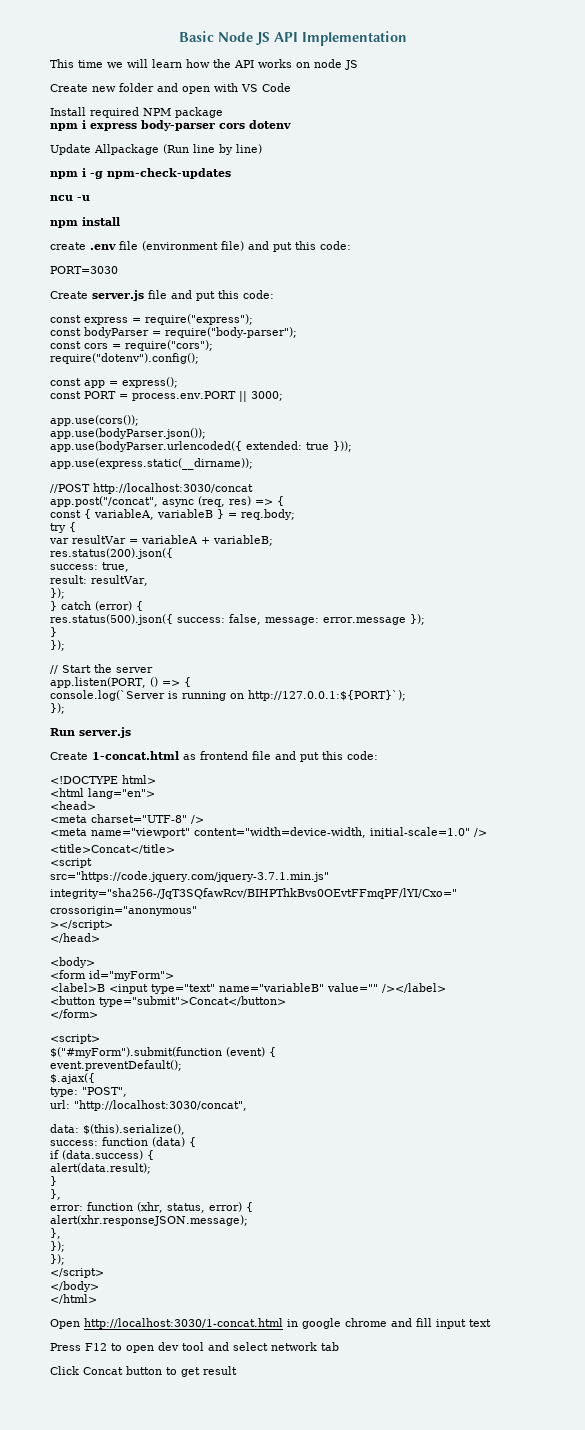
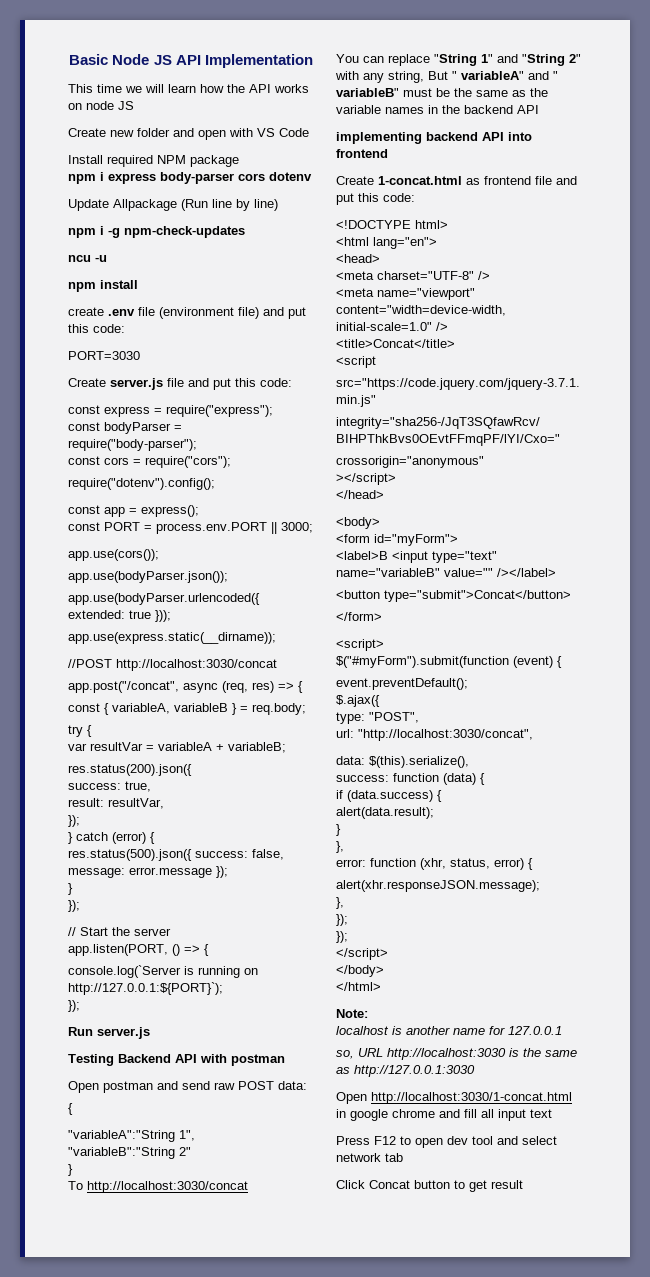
+ Testing Backend API with postman
+ Open postman and send raw POST data:
+ {
+ "variableA":"String 1",
+ "variableB":"String 2"
+ }
+ To http://localhost:3030/concat
+ You can replace "String 1" and "String 2" with any string, But " variableA" and " variableB" must be the same as the variable names in the backend API
+ implementing backend API into frontend
+ Note:
+ localhost is another name for 127.0.0.1
+ so, URL http://localhost:3030 is the same as http://127.0.0.1:3030
- Open http://localhost:3030/1-concat.html in google chrome and fill input text
+ Open http://localhost:3030/1-concat.html in google chrome and fill all input text

